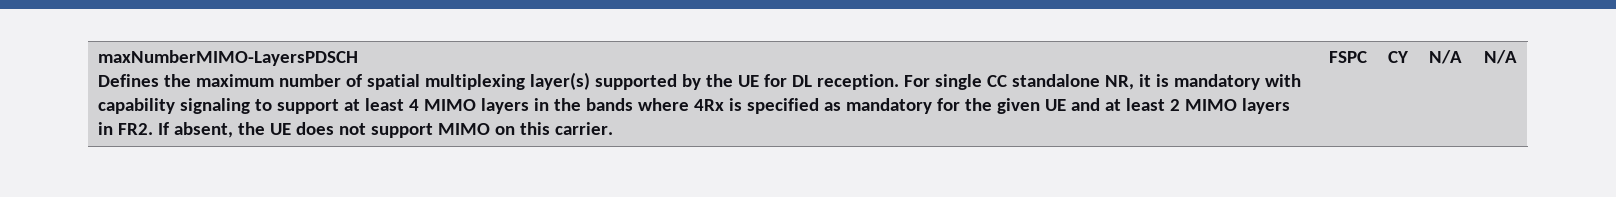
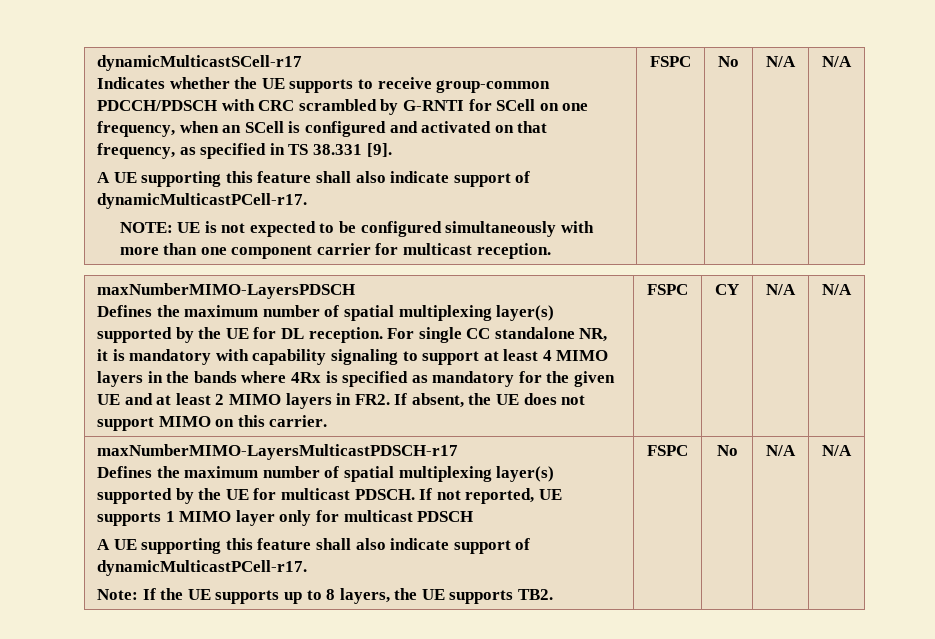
+ dynamicMulticastSCell-r17
+ Indicates whether the UE supports to receive group-common PDCCH/PDSCH with CRC scrambled by G-RNTI for SCell on one frequency, when an SCell is configured and activated on that frequency, as specified in TS 38.331 [9].
+ A UE supporting this feature shall also indicate support of dynamicMulticastPCell-r17.
+ NOTE: UE is not expected to be configured simultaneously with more than one component carrier for multicast reception. | FSPC | No | N/A | N/A
+ maxNumberMIMO-LayersMulticastPDSCH-r17
+ Defines the maximum number of spatial multiplexing layer(s) supported by the UE for multicast PDSCH. If not reported, UE supports 1 MIMO layer only for multicast PDSCH
+ A UE supporting this feature shall also indicate support of dynamicMulticastPCell-r17.
+ Note: If the UE supports up to 8 layers, the UE supports TB2. | FSPC | No | N/A | N/A

